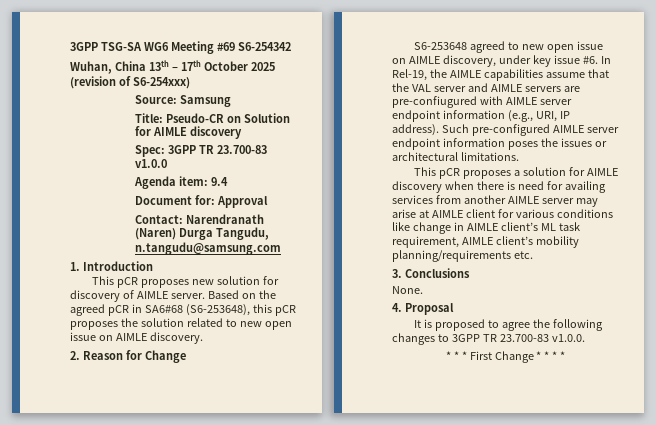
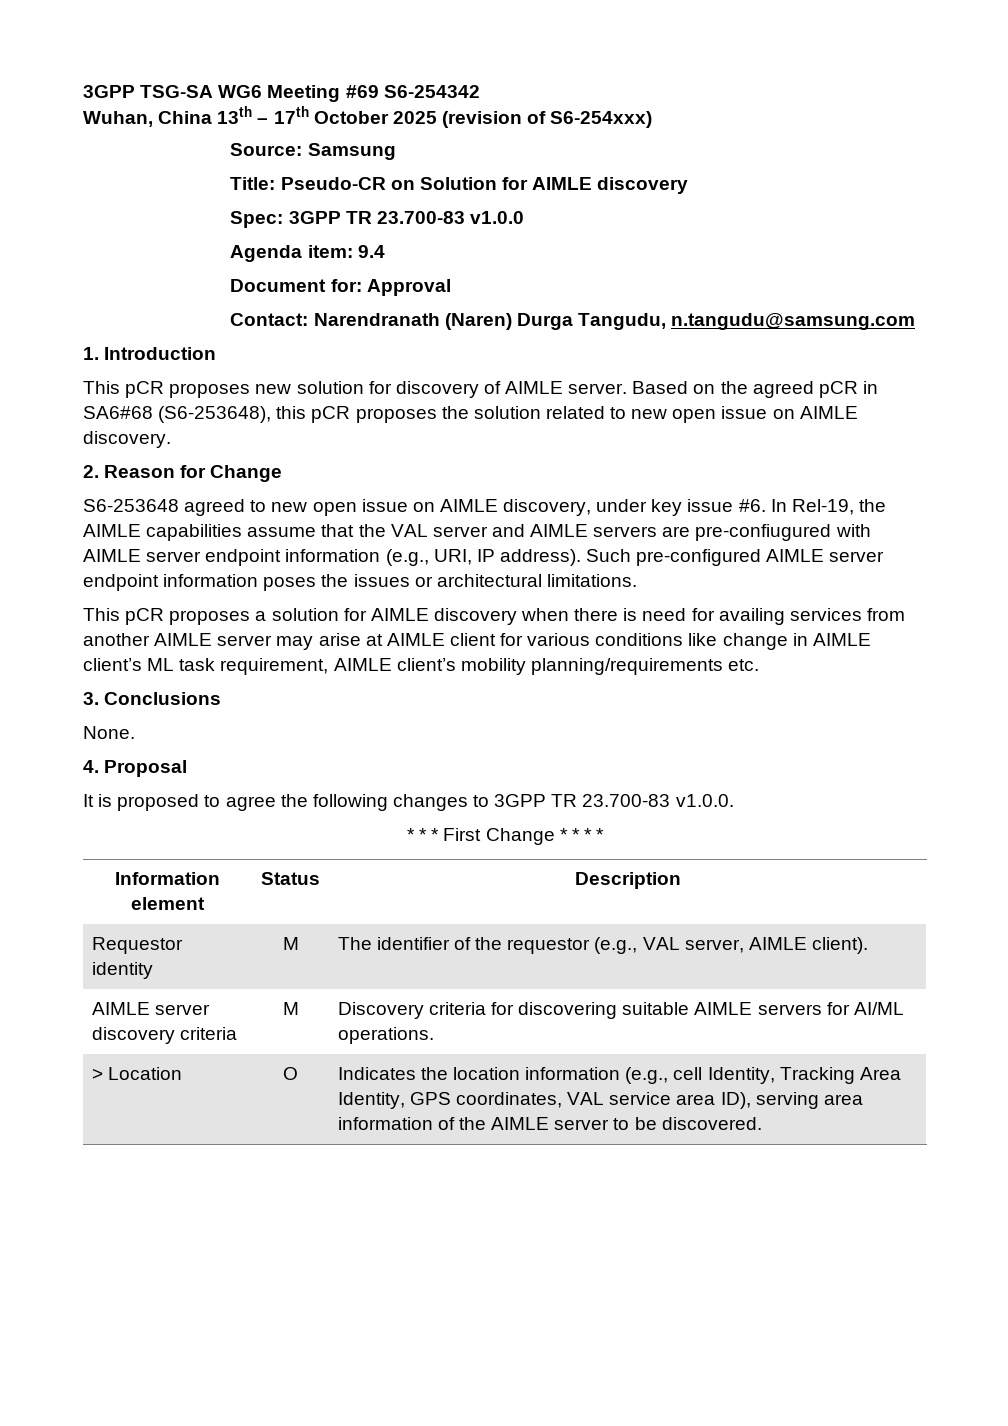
+ Information element | Status | Description
+ Requestor identity | M | The identifier of the requestor (e.g., VAL server, AIMLE client).
+ AIMLE server discovery criteria | M | Discovery criteria for discovering suitable AIMLE servers for AI/ML operations.
+ > Location | O | Indicates the location information (e.g., cell Identity, Tracking Area Identity, GPS coordinates, VAL service area ID), serving area information of the AIMLE server to be discovered.

